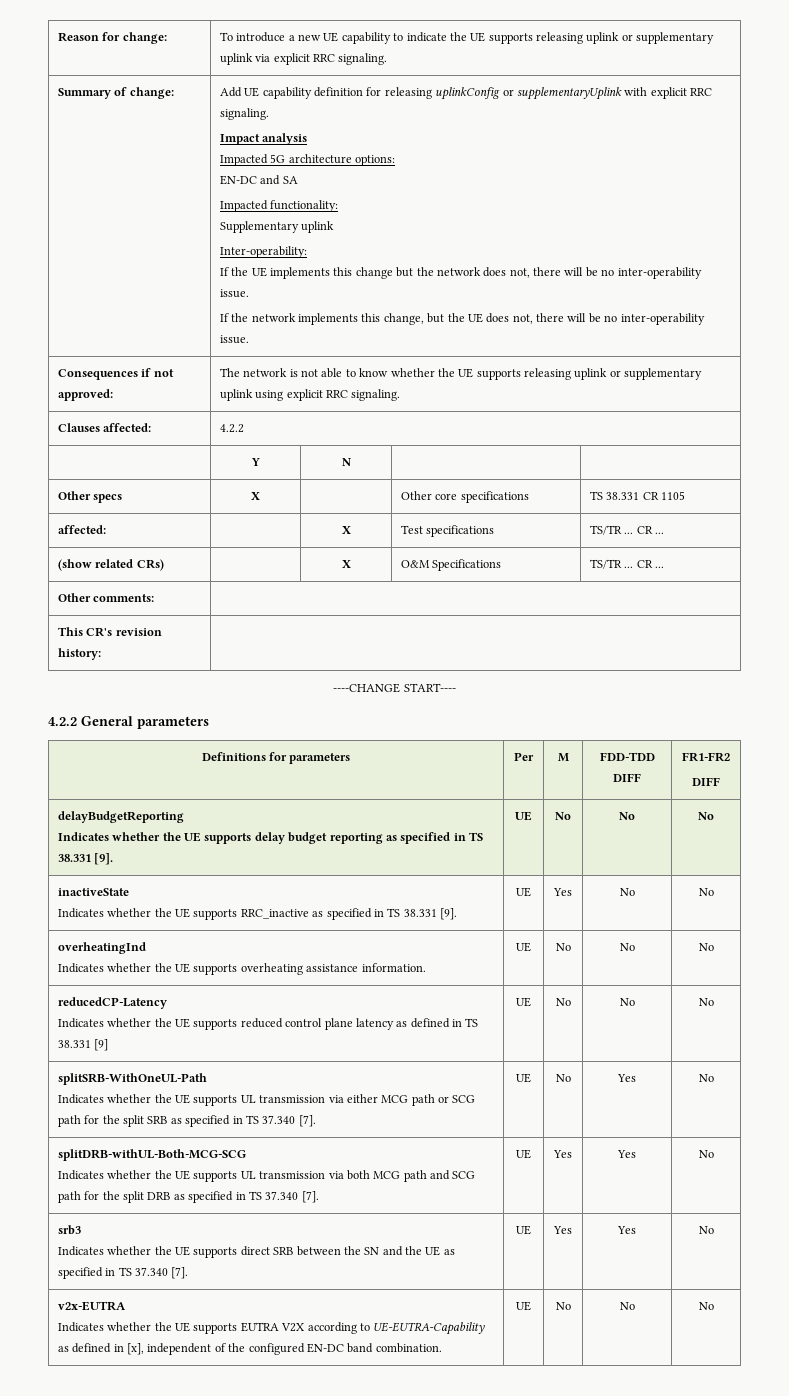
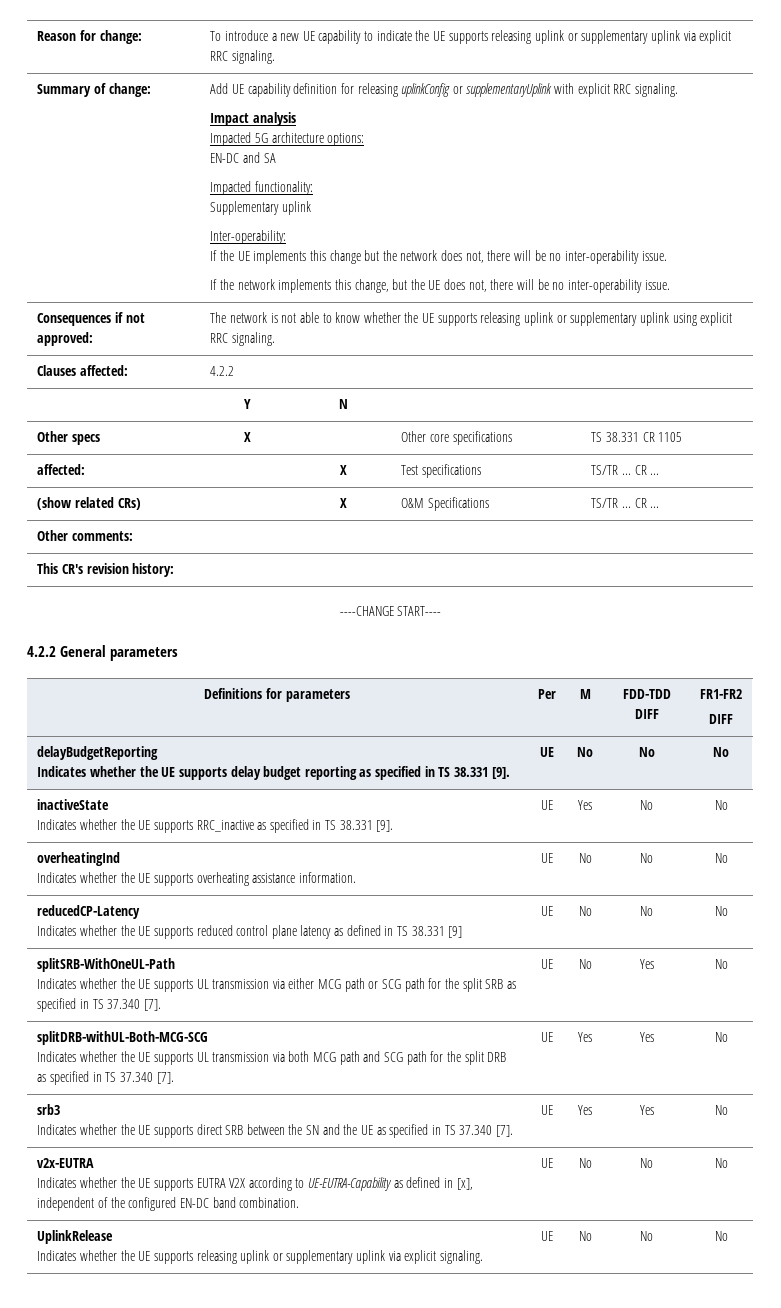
+ UplinkRelease
+ Indicates whether the UE supports releasing uplink or supplementary uplink via explicit signaling. | UE | No | No | No

